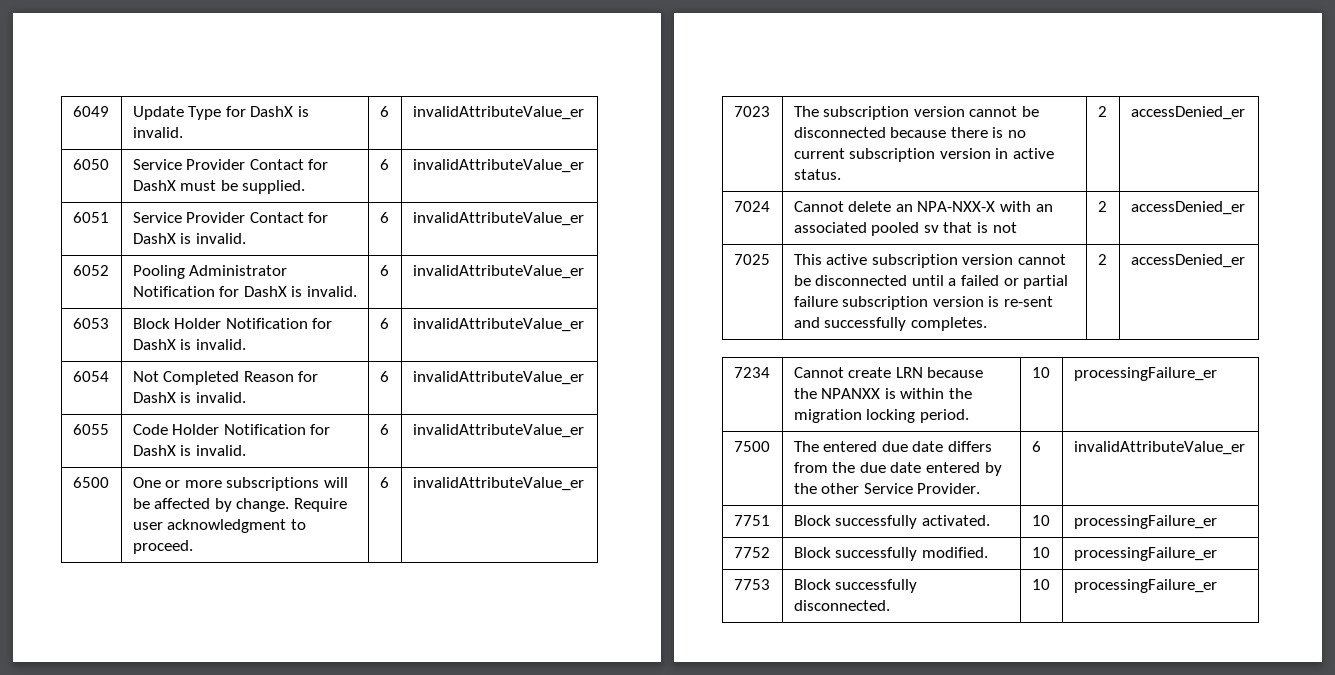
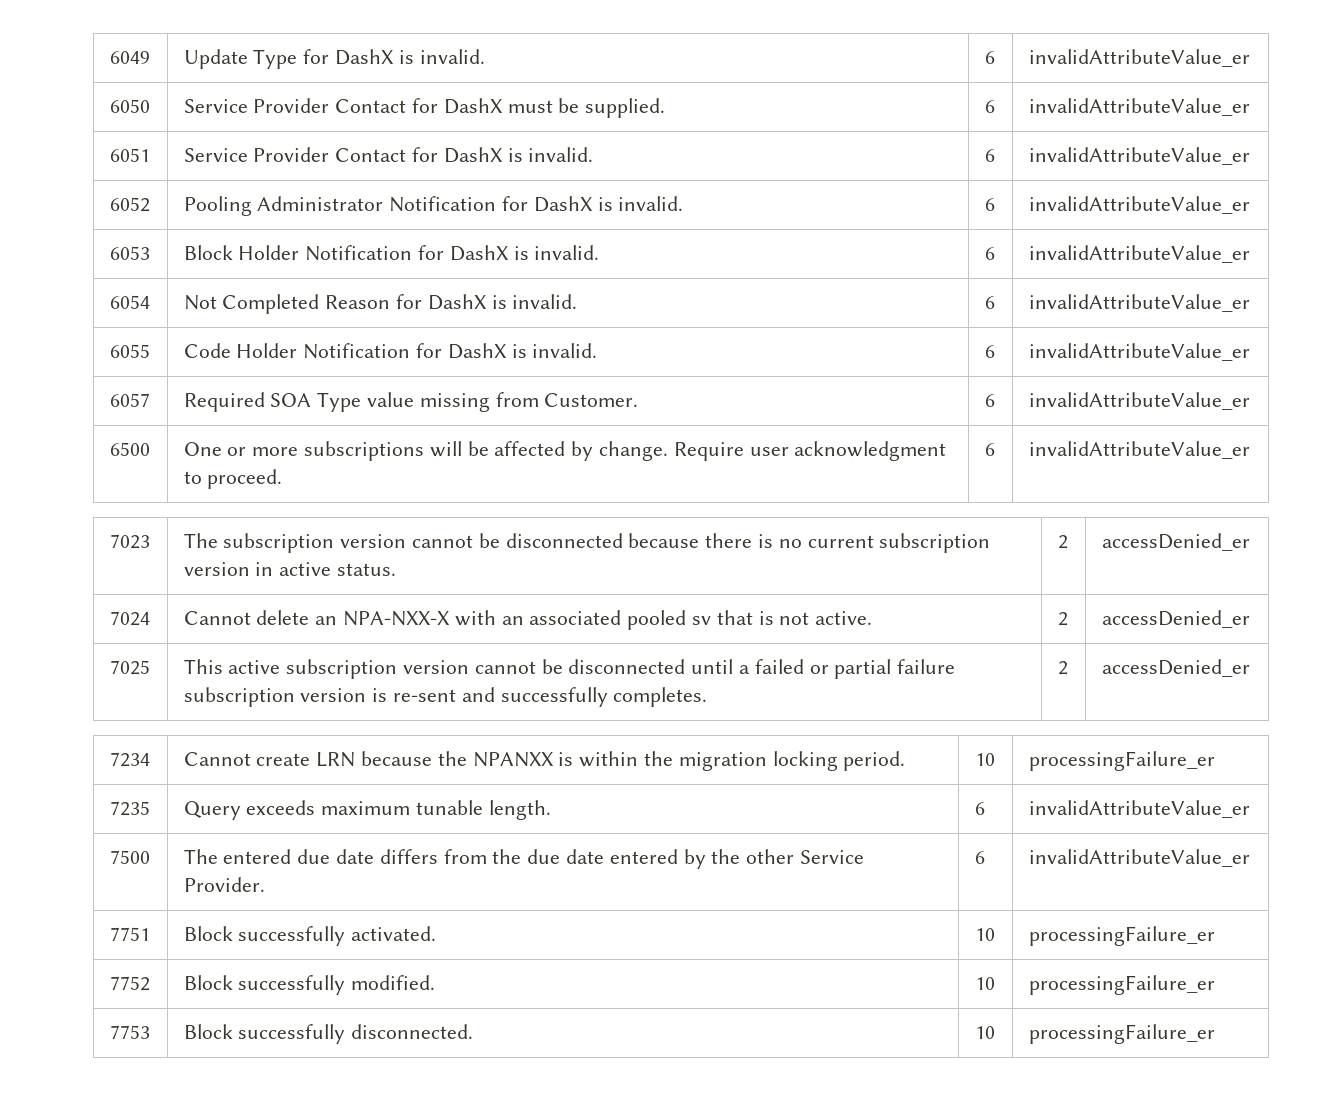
+ 6057 | Required SOA Type value missing from Customer. | 6 | invalidAttributeValue_er
- 7024 | Cannot delete an NPA-NXX-X with an associated pooled sv that is not | 2 | accessDenied_er
+ 7024 | Cannot delete an NPA-NXX-X with an associated pooled sv that is not active. | 2 | accessDenied_er
+ 7235 | Query exceeds maximum tunable length. | 6 | invalidAttributeValue_er

